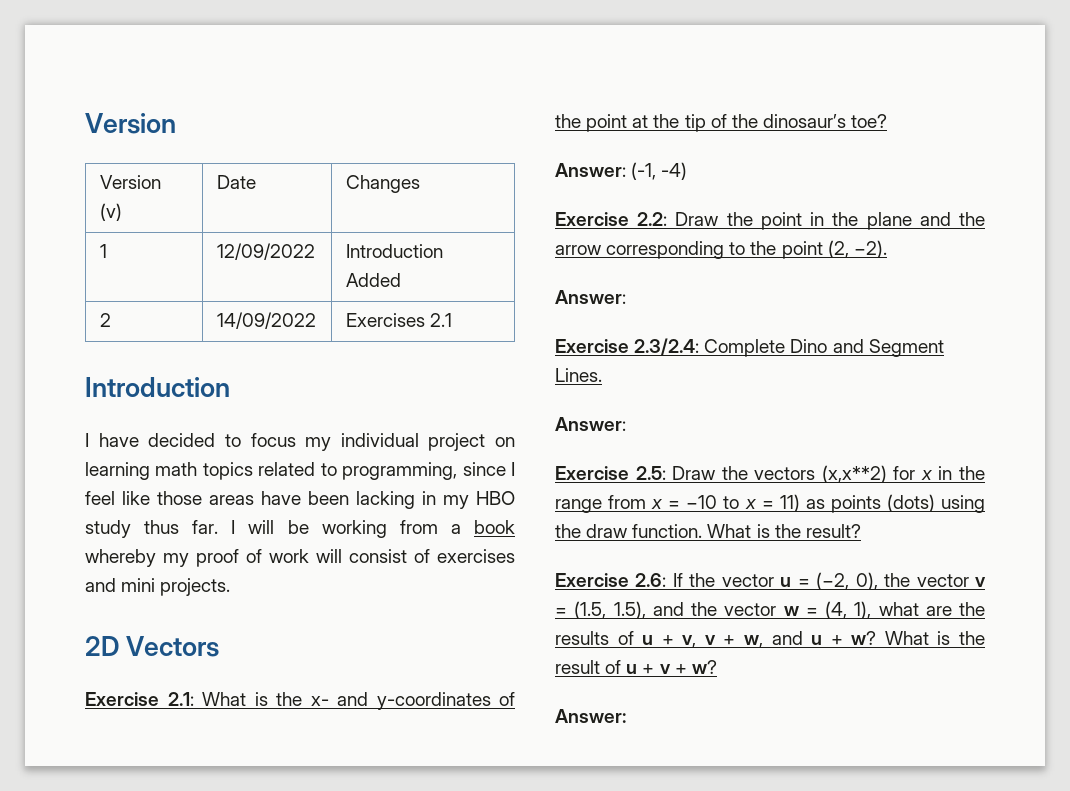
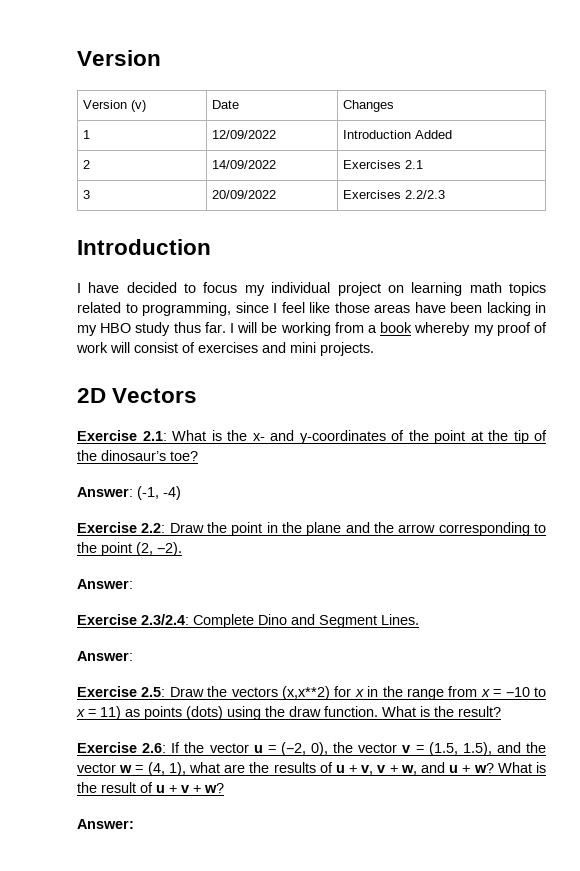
+ 3 | 20/09/2022 | Exercises 2.2/2.3

